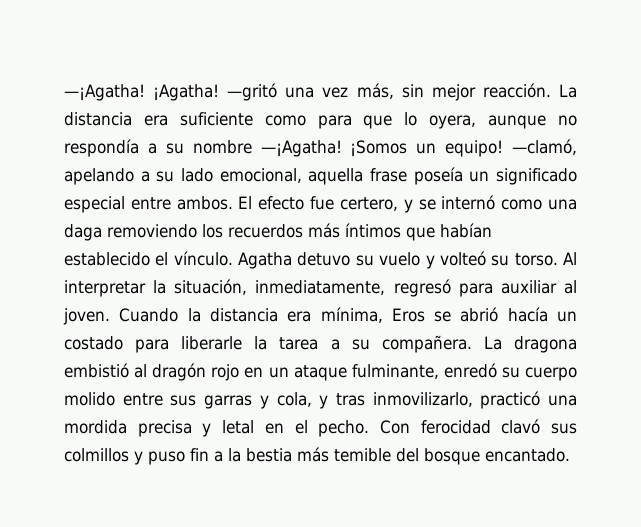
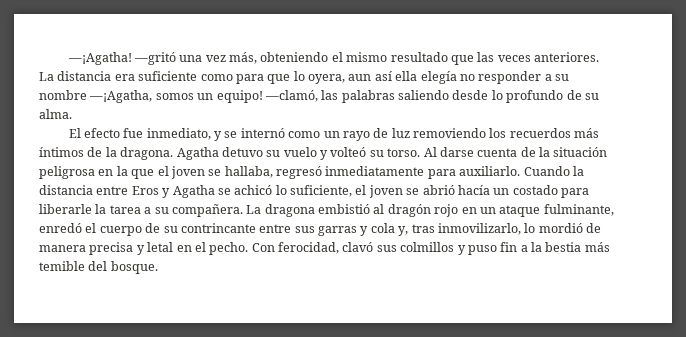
- —¡Agatha! ¡Agatha!
+ —¡Agatha!
- —gritó una vez más, sin mejor reacción.
+ —gritó una vez más, obteniendo el mismo resultado que las veces anteriores.
- La distancia era suficiente como para que lo oyera, aunque no respondía a su nombre —¡Agatha! ¡Somos un equipo!
+ La distancia era suficiente como para que lo oyera, aun así ella elegía no responder a su nombre —¡Agatha, somos un equipo!
- —clamó, apelando a su lado emocional, aquella frase poseía un significado especial entre ambos. El efecto fue certero, y se internó como una daga removiendo los recuerdos más íntimos que habían establecido el vínculo.
+ —clamó, las palabras saliendo desde lo profundo de su alma.
+ El efecto fue inmediato, y se internó como un rayo de luz removiendo los recuerdos más íntimos de la dragona.
- Al interpretar la situación, inmediatamente, regresó para auxiliar al joven. Cuando la distancia era mínima, Eros se abrió hacía un costado para liberarle la tarea a su compañera.
+ Al darse cuenta de la situación peligrosa en la que el joven se hallaba, regresó inmediatamente para auxiliarlo. Cuando la distancia entre Eros y Agatha se achicó lo suficiente, el joven se abrió hacía un costado para liberarle la tarea a su compañera.
- La dragona embistió al dragón rojo en un ataque fulminante, enredó su cuerpo molido entre sus garras y cola, y tras inmovilizarlo, practicó una mordida precisa y letal en el pecho.
+ La dragona embistió al dragón rojo en un ataque fulminante, enredó el cuerpo de su contrincante entre sus garras y cola y, tras inmovilizarlo, lo mordió de manera precisa y letal en el pecho.
- Con ferocidad clavó sus colmillos y puso fin a la bestia más temible del bosque encantado.
+ Con ferocidad, clavó sus colmillos y puso fin a la bestia más temible del bosque.

